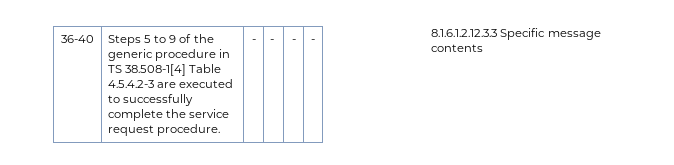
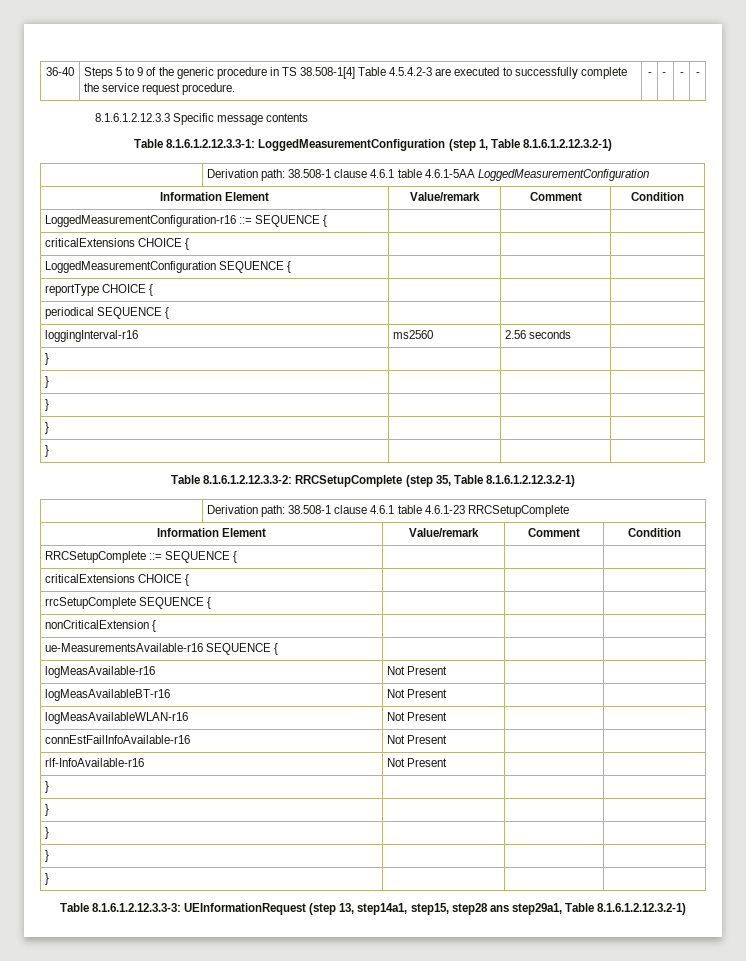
+ Table 8.1.6.1.2.12.3.3-1: LoggedMeasurementConfiguration (step 1, Table 8.1.6.1.2.12.3.2-1)
+ | Derivation path: 38.508-1 clause 4.6.1 table 4.6.1-5AA LoggedMeasurementConfiguration
+ Information Element | Value/remark | Comment | Condition
+ LoggedMeasurementConfiguration-r16 ::= SEQUENCE { | | |
+ criticalExtensions CHOICE { | | |
+ LoggedMeasurementConfiguration SEQUENCE { | | |
+ reportType CHOICE { | | |
+ periodical SEQUENCE { | | |
+ loggingInterval-r16 | ms2560 | 2.56 seconds |
+ } | | |
+ } | | |
+ } | | |
+ } | | |
+ } | | |
+ Table 8.1.6.1.2.12.3.3-2: RRCSetupComplete (step 35, Table 8.1.6.1.2.12.3.2-1)
+ | Derivation path: 38.508-1 clause 4.6.1 table 4.6.1-23 RRCSetupComplete
+ Information Element | Value/remark | Comment | Condition
+ RRCSetupComplete ::= SEQUENCE { | | |
+ criticalExtensions CHOICE { | | |
+ rrcSetupComplete SEQUENCE { | | |
+ nonCriticalExtension { | | |
+ ue-MeasurementsAvailable-r16 SEQUENCE { | | |
+ logMeasAvailable-r16 | Not Present | |
+ logMeasAvailableBT-r16 | Not Present | |
+ logMeasAvailableWLAN-r16 | Not Present | |
+ connEstFailInfoAvailable-r16 | Not Present | |
+ rlf-InfoAvailable-r16 | Not Present | |
+ } | | |
+ } | | |
+ } | | |
+ } | | |
+ } | | |
+ Table 8.1.6.1.2.12.3.3-3: UEInformationRequest (step 13, step14a1, step15, step28 ans step29a1, Table 8.1.6.1.2.12.3.2-1)

